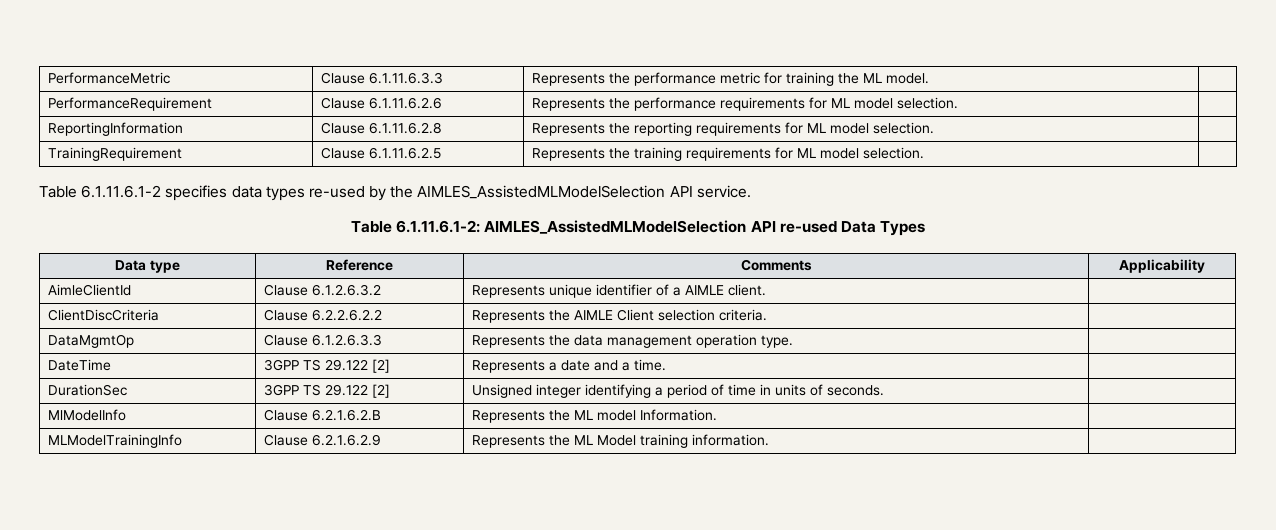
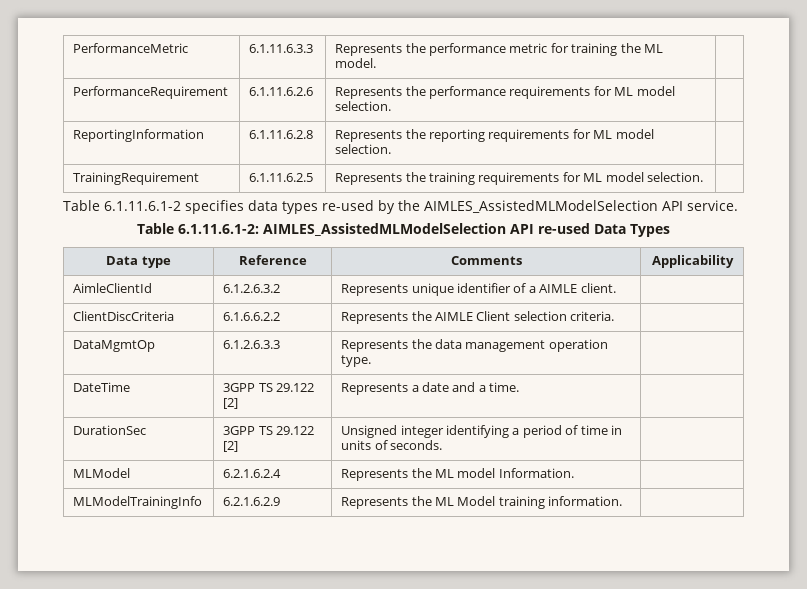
- PerformanceMetric | Clause 6.1.11.6.3.3 | Represents the performance metric for training the ML model. |
+ PerformanceMetric | 6.1.11.6.3.3 | Represents the performance metric for training the ML model. |
- PerformanceRequirement | Clause 6.1.11.6.2.6 | Represents the performance requirements for ML model selection. |
+ PerformanceRequirement | 6.1.11.6.2.6 | Represents the performance requirements for ML model selection. |
- ReportingInformation | Clause 6.1.11.6.2.8 | Represents the reporting requirements for ML model selection. |
+ ReportingInformation | 6.1.11.6.2.8 | Represents the reporting requirements for ML model selection. |
- TrainingRequirement | Clause 6.1.11.6.2.5 | Represents the training requirements for ML model selection. |
+ TrainingRequirement | 6.1.11.6.2.5 | Represents the training requirements for ML model selection. |
- AimleClientId | Clause 6.1.2.6.3.2 | Represents unique identifier of a AIMLE client. |
+ AimleClientId | 6.1.2.6.3.2 | Represents unique identifier of a AIMLE client. |
- ClientDiscCriteria | Clause 6.2.2.6.2.2 | Represents the AIMLE Client selection criteria. |
+ ClientDiscCriteria | 6.1.6.6.2.2 | Represents the AIMLE Client selection criteria. |
- DataMgmtOp | Clause 6.1.2.6.3.3 | Represents the data management operation type. |
+ DataMgmtOp | 6.1.2.6.3.3 | Represents the data management operation type. |
- MlModelInfo | Clause 6.2.1.6.2.B | Represents the ML model Information. |
+ MLModel | 6.2.1.6.2.4 | Represents the ML model Information. |
- MLModelTrainingInfo | Clause 6.2.1.6.2.9 | Represents the ML Model training information. |
+ MLModelTrainingInfo | 6.2.1.6.2.9 | Represents the ML Model training information. |

